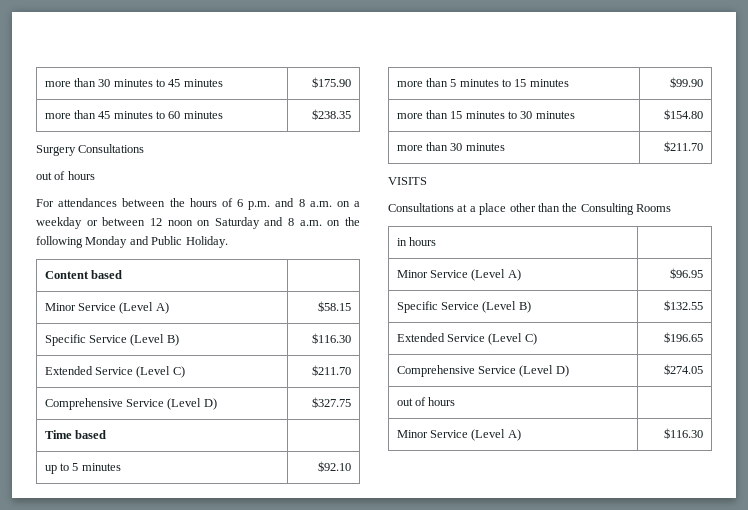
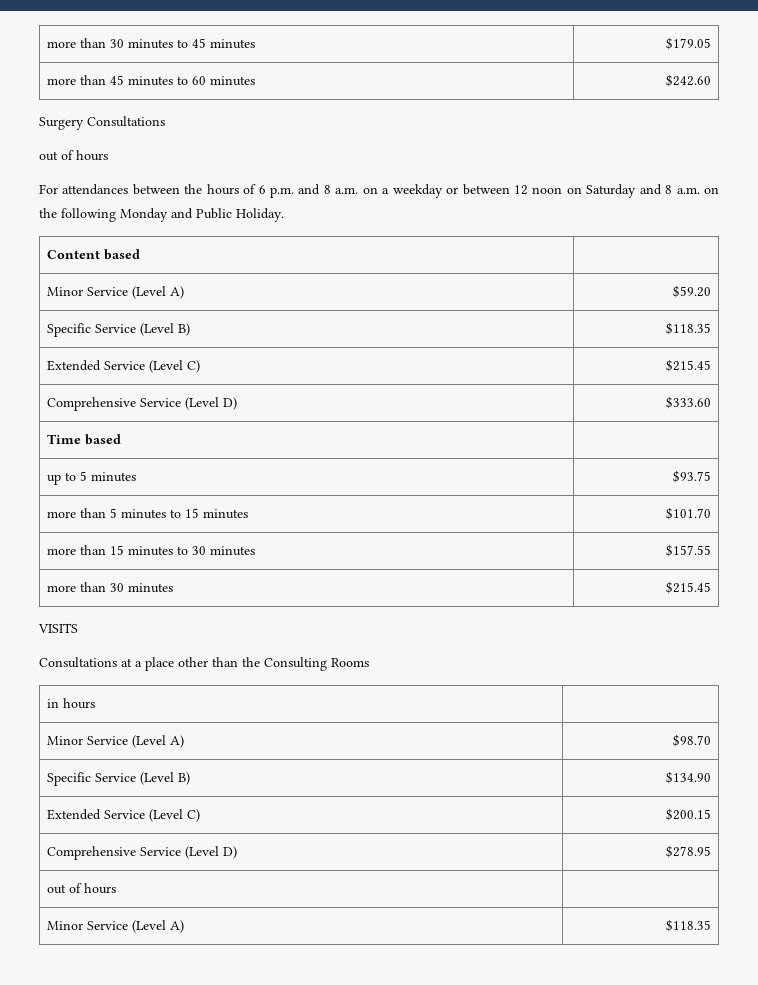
- more than 30 minutes to 45 minutes | $175.90
+ more than 30 minutes to 45 minutes | $179.05
- more than 45 minutes to 60 minutes | $238.35
+ more than 45 minutes to 60 minutes | $242.60
- Minor Service (Level A) | $58.15
- Specific Service (Level B) | $116.30
- Extended Service (Level C) | $211.70
- Comprehensive Service (Level D) | $327.75
+ Minor Service (Level A) | $59.20
+ Specific Service (Level B) | $118.35
+ Extended Service (Level C) | $215.45
+ Comprehensive Service (Level D) | $333.60
- up to 5 minutes | $92.10
+ up to 5 minutes | $93.75
- more than 5 minutes to 15 minutes | $99.90
+ more than 5 minutes to 15 minutes | $101.70
- more than 15 minutes to 30 minutes | $154.80
+ more than 15 minutes to 30 minutes | $157.55
- more than 30 minutes | $211.70
+ more than 30 minutes | $215.45
- Minor Service (Level A) | $96.95
- Specific Service (Level B) | $132.55
- Extended Service (Level C) | $196.65
- Comprehensive Service (Level D) | $274.05
+ Minor Service (Level A) | $98.70
+ Specific Service (Level B) | $134.90
+ Extended Service (Level C) | $200.15
+ Comprehensive Service (Level D) | $278.95
- Minor Service (Level A) | $116.30
+ Minor Service (Level A) | $118.35

